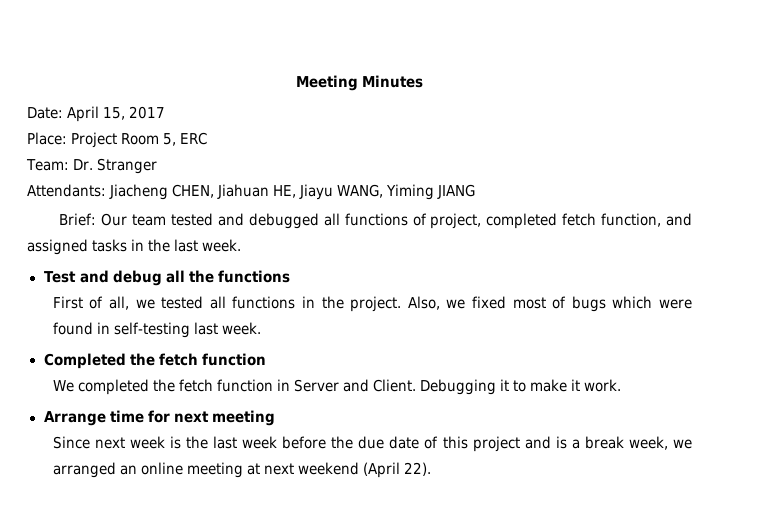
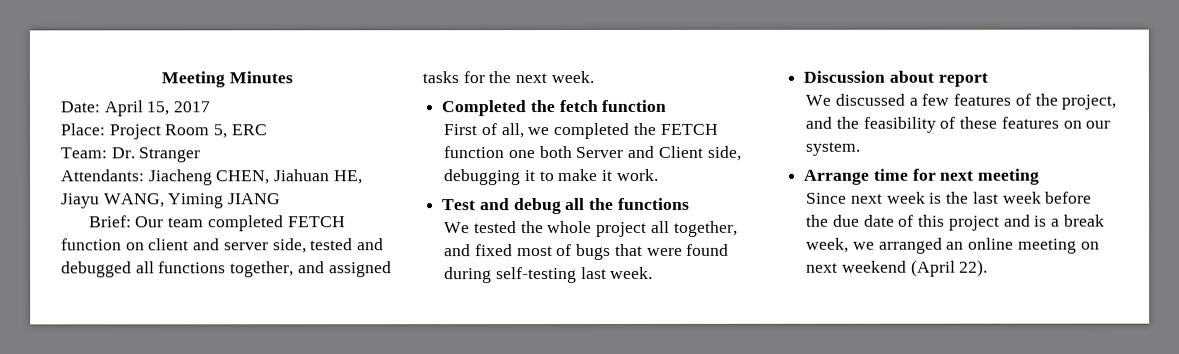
- Brief: Our team tested and debugged all functions of project, completed fetch function, and assigned tasks in the last week.
+ Brief: Our team completed FETCH function on client and server side, tested and debugged all functions together, and assigned tasks for the next week.
+ Completed the fetch function
+ First of all, we completed the FETCH function one both Server and Client side, debugging it to make it work.
- First of all, we tested all functions in the project. Also, we fixed most of bugs which were found in self-testing last week.
+ We tested the whole project all together, and fixed most of bugs that were found during self-testing last week.
- Completed the fetch function
- We completed the fetch function in Server and Client. Debugging it to make it work.
+ Discussion about report
+ We discussed a few features of the project, and the feasibility of these features on our system.
- Since next week is the last week before the due date of this project and is a break week, we arranged an online meeting at next weekend (April 22).
+ Since next week is the last week before the due date of this project and is a break week, we arranged an online meeting on next weekend (April 22).

